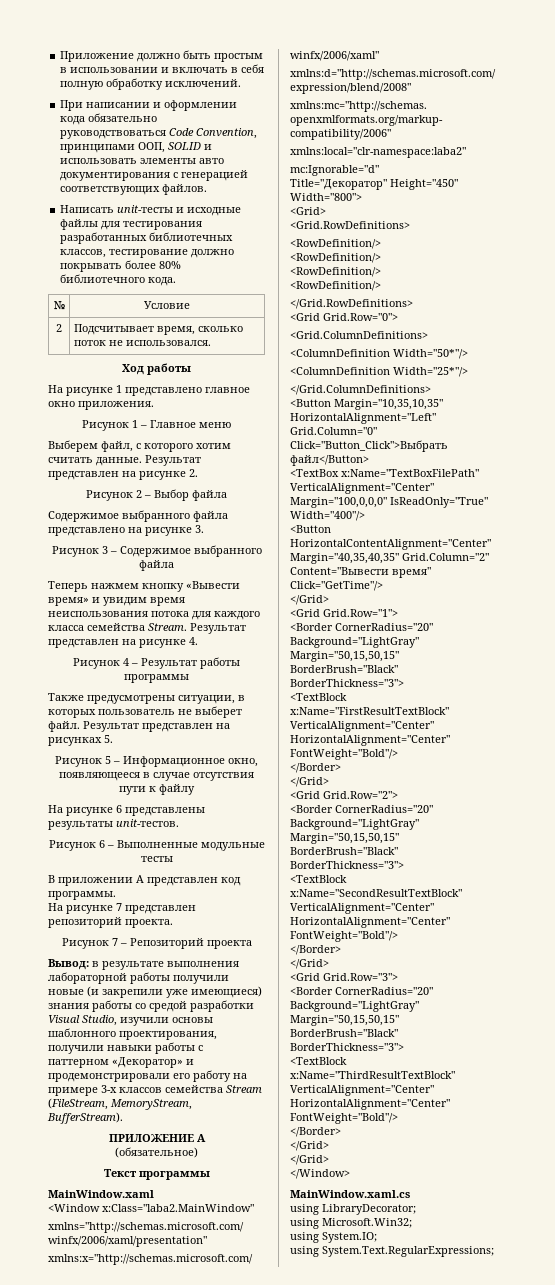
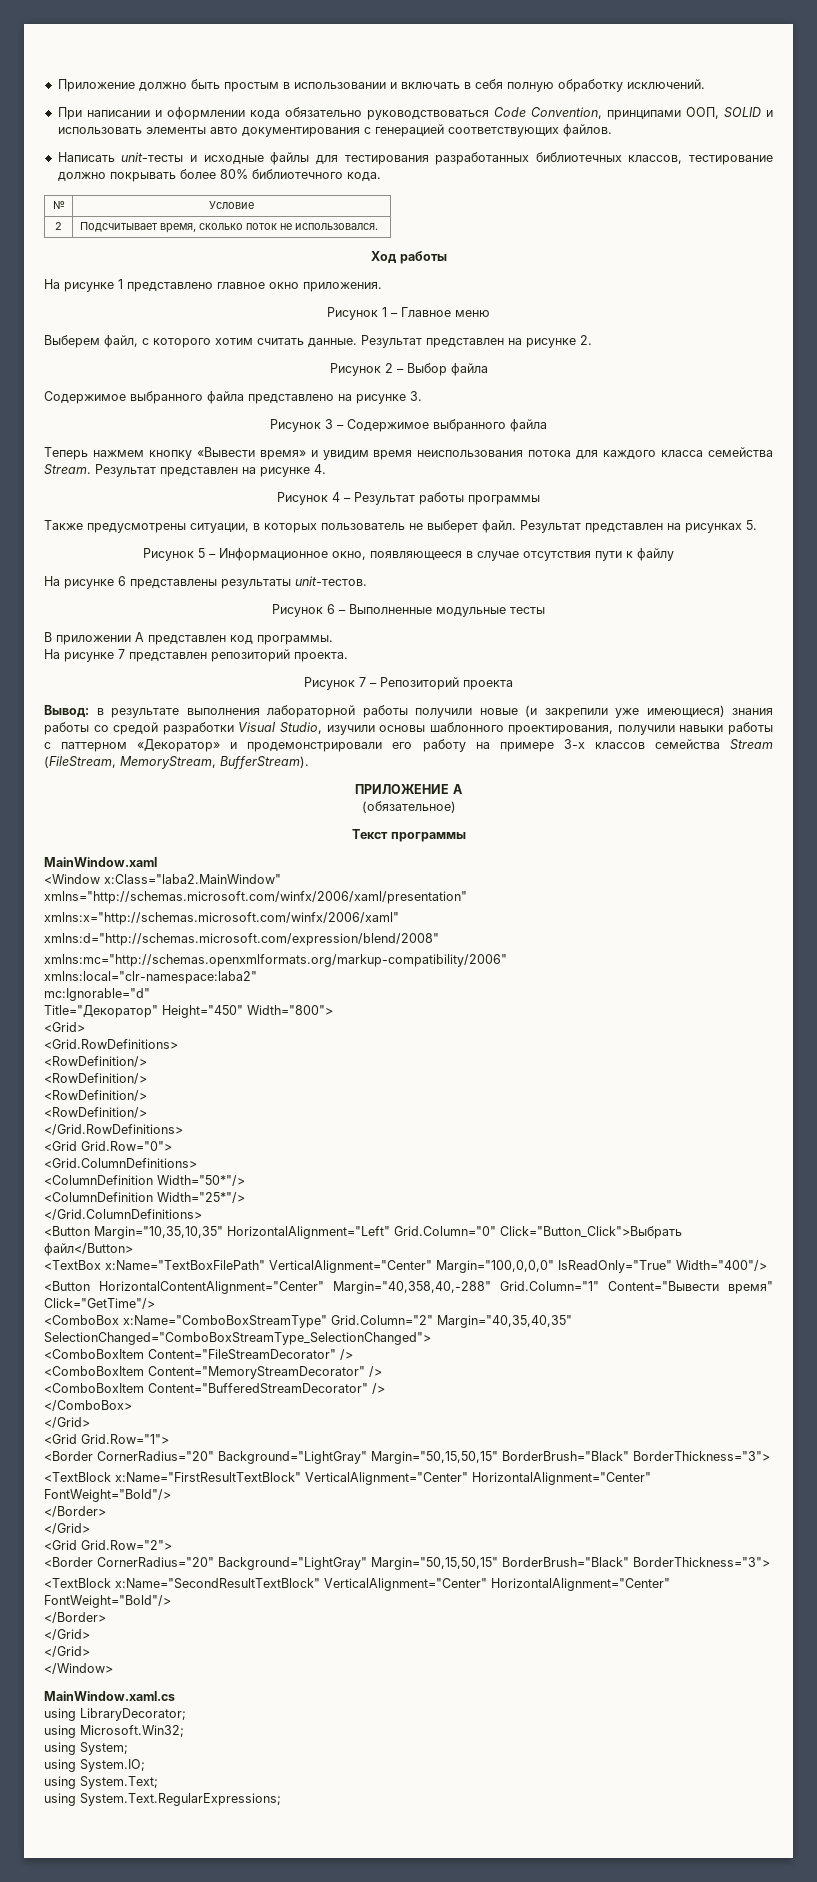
- <Button HorizontalContentAlignment="Center" Margin="40,35,40,35" Grid.Column="2" Content="Вывести время" Click="GetTime"/>
+ <Button HorizontalContentAlignment="Center" Margin="40,358,40,-288" Grid.Column="1" Content="Вывести время" Click="GetTime"/>
+ <ComboBox x:Name="ComboBoxStreamType" Grid.Column="2" Margin="40,35,40,35" SelectionChanged="ComboBoxStreamType_SelectionChanged">
+ <ComboBoxItem Content="FileStreamDecorator" />
+ <ComboBoxItem Content="MemoryStreamDecorator" />
+ <ComboBoxItem Content="BufferedStreamDecorator" />
+ </ComboBox>
- <Grid Grid.Row="3">
- <Border CornerRadius="20" Background="LightGray" Margin="50,15,50,15" BorderBrush="Black" BorderThickness="3">
- <TextBlock x:Name="ThirdResultTextBlock" VerticalAlignment="Center" HorizontalAlignment="Center" FontWeight="Bold"/>
- </Border>
- </Grid>
+ using System;
+ using System.Text;

